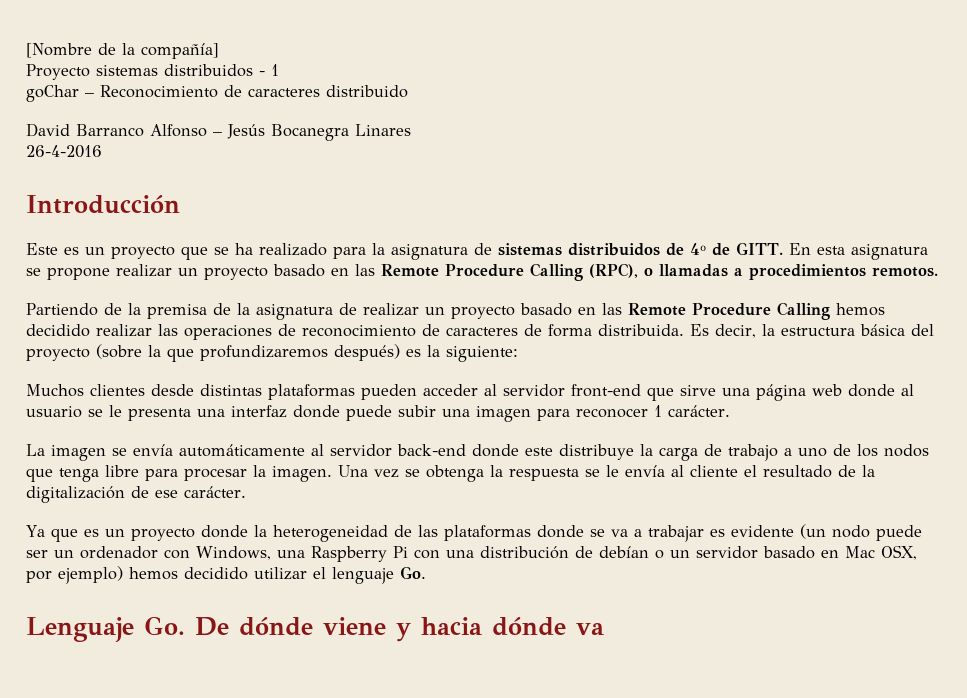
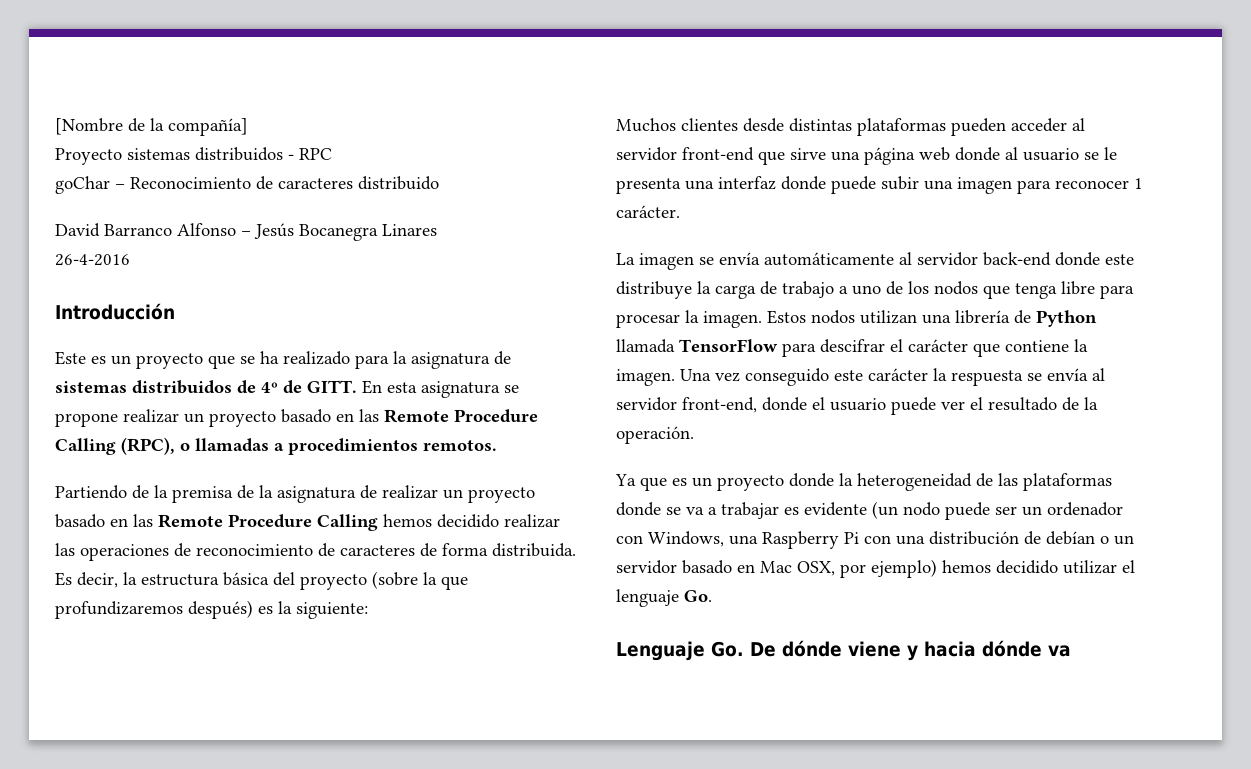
- Proyecto sistemas distribuidos - 1
+ Proyecto sistemas distribuidos - RPC
- Una vez se obtenga la respuesta se le envía al cliente el resultado de la digitalización de ese carácter.
+ Estos nodos utilizan una librería de Python llamada TensorFlow para descifrar el carácter que contiene la imagen. Una vez conseguido este carácter la respuesta se envía al servidor front-end, donde el usuario puede ver el resultado de la operación.

